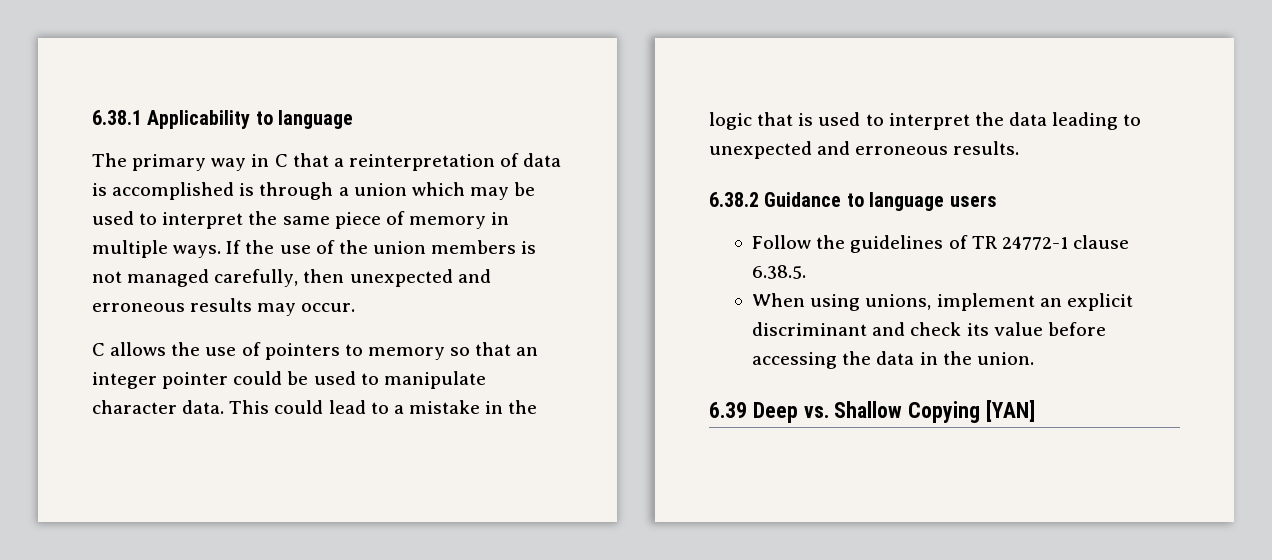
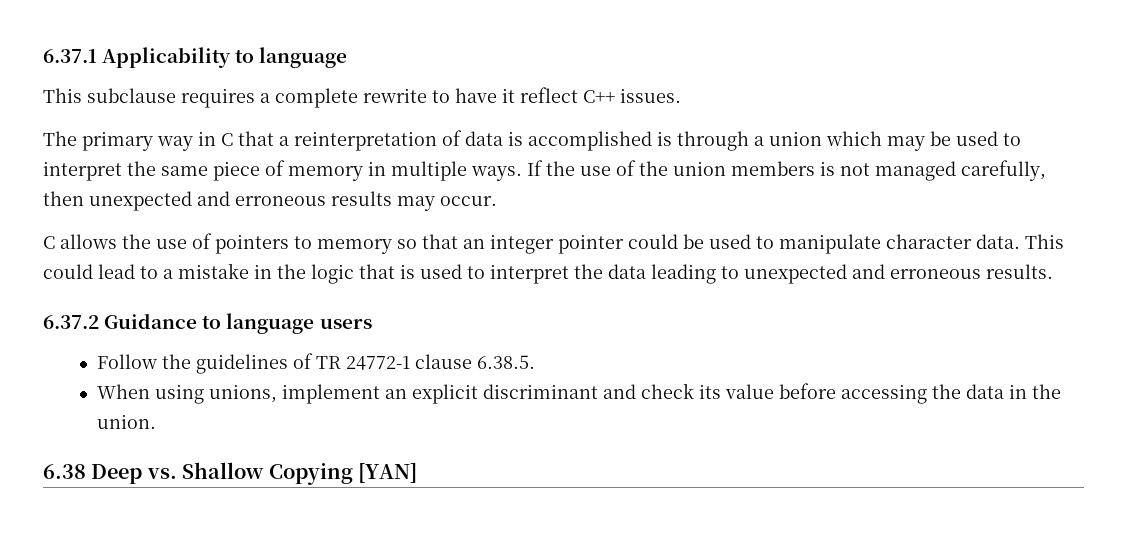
- 6.38.1 Applicability to language
+ 6.37.1 Applicability to language
+ This subclause requires a complete rewrite to have it reflect C++ issues.
- 6.38.2 Guidance to language users
+ 6.37.2 Guidance to language users
- 6.39 Deep vs. Shallow Copying [YAN]
+ 6.38 Deep vs. Shallow Copying [YAN]

